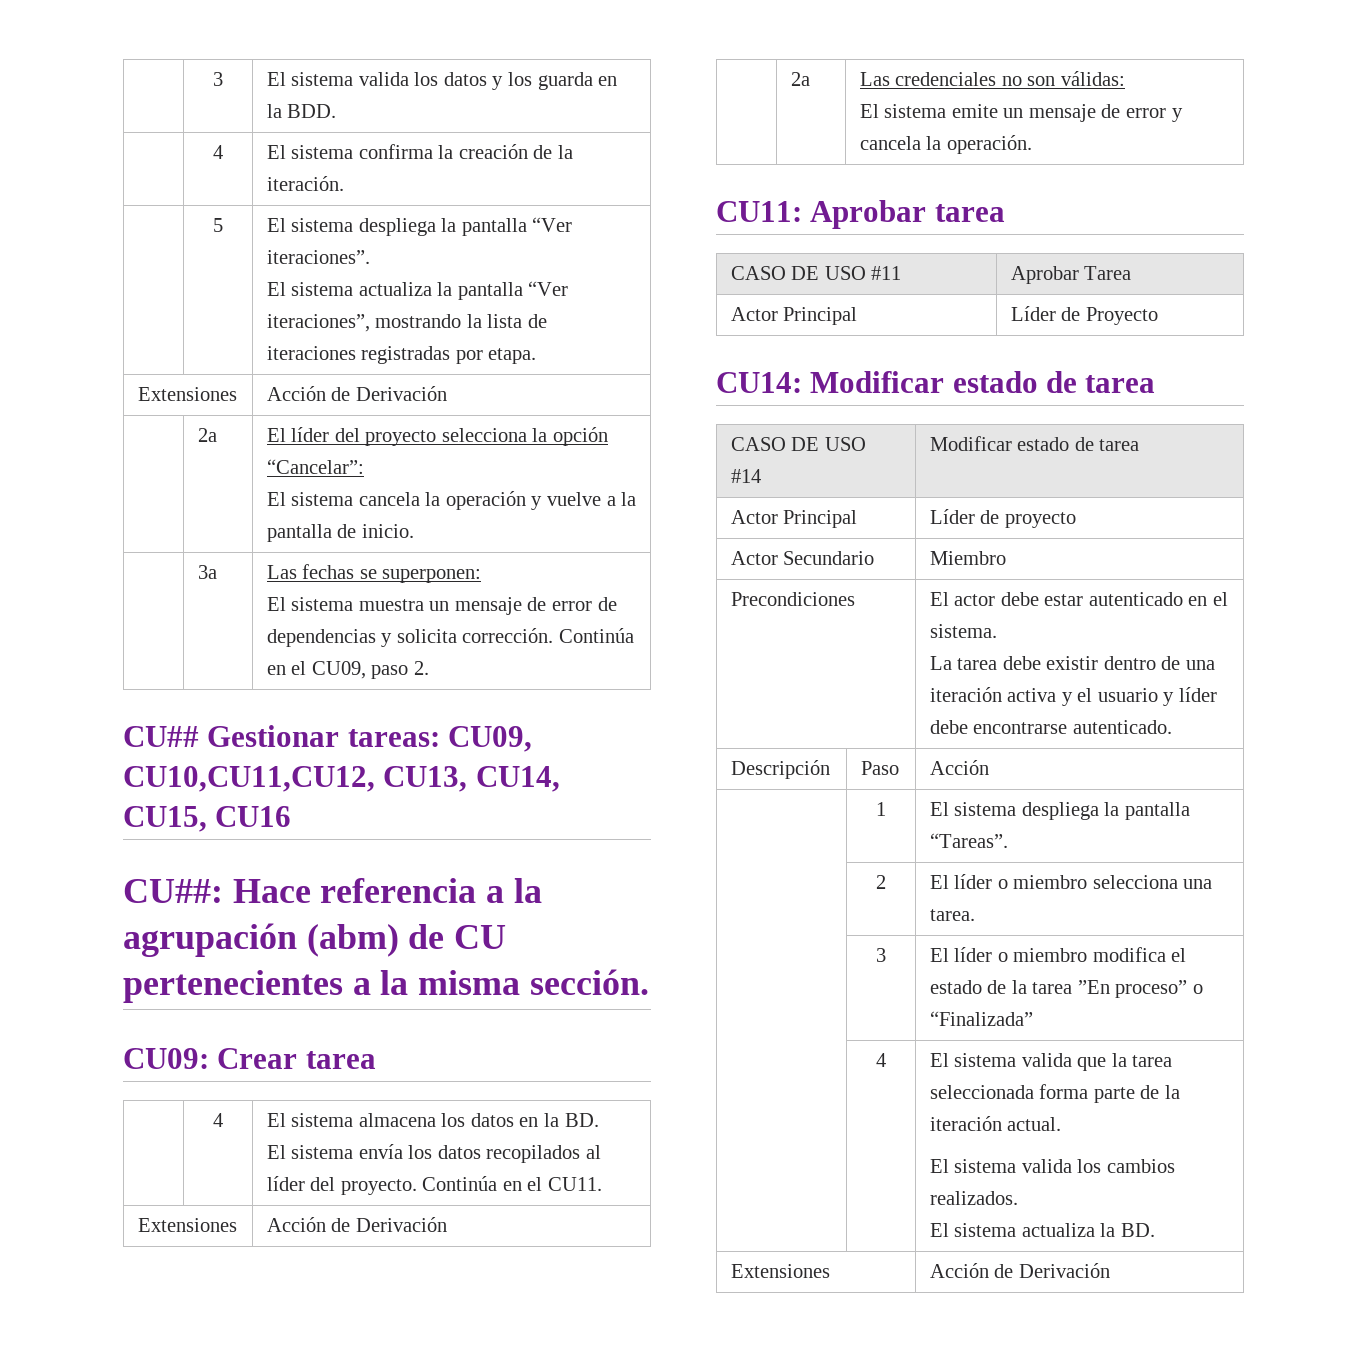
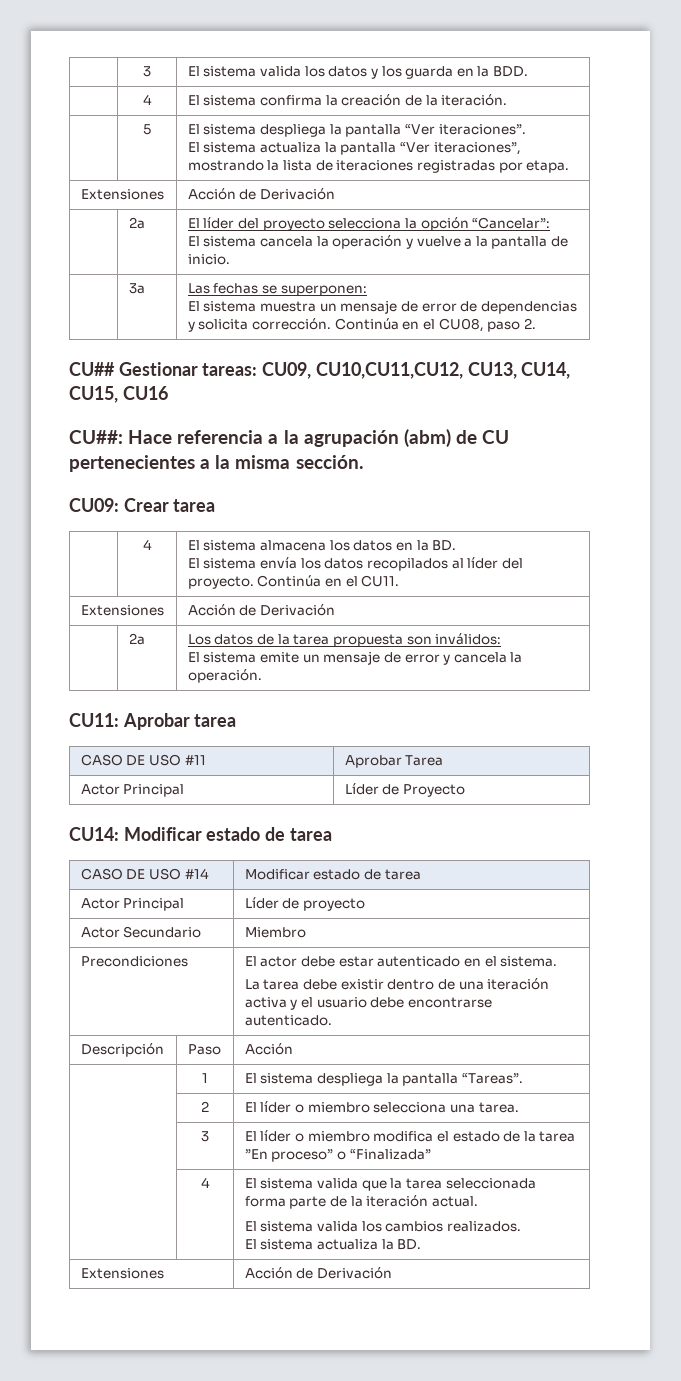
  | 3a | Las fechas se superponen:
- El sistema muestra un mensaje de error de dependencias y solicita corrección. Continúa en el CU09, paso 2.
+ El sistema muestra un mensaje de error de dependencias y solicita corrección. Continúa en el CU08, paso 2.
- | 2a | Las credenciales no son válidas:
+ | 2a | Los datos de la tarea propuesta son inválidos:
  Precondiciones | El actor debe estar autenticado en el sistema.
- La tarea debe existir dentro de una iteración activa y el usuario y líder debe encontrarse autenticado.
+ La tarea debe existir dentro de una iteración activa y el usuario debe encontrarse autenticado.

